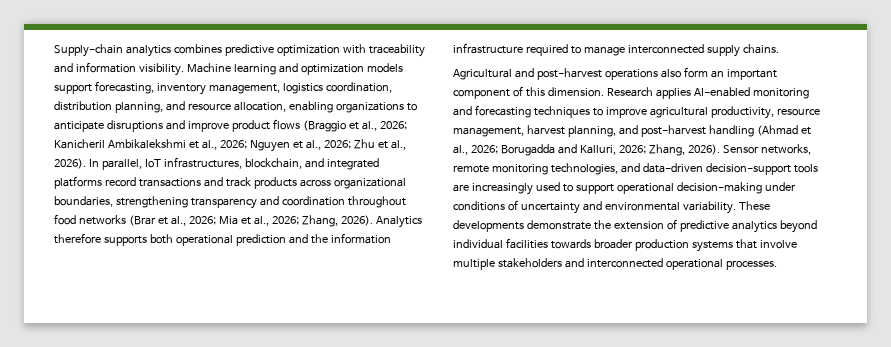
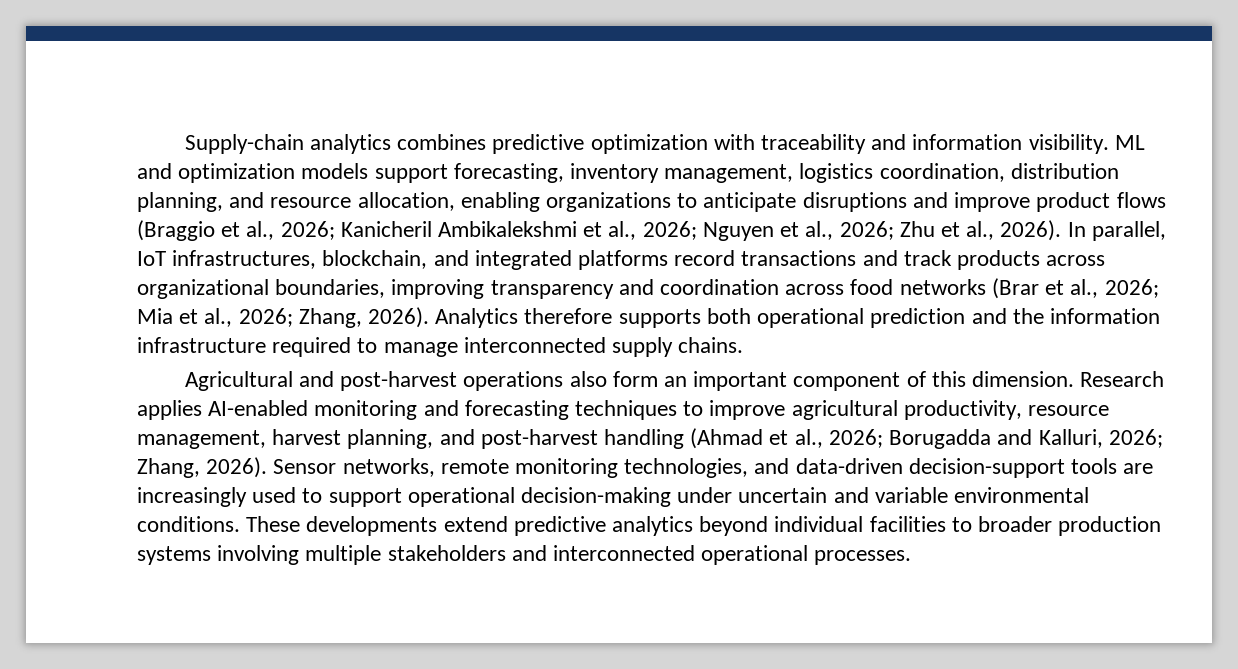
- Machine learning and optimization models support forecasting, inventory management, logistics coordination, distribution planning, and resource allocation, enabling organizations to anticipate disruptions and improve product flows (Braggio et al., 2026; Kanicheril Ambikalekshmi et al., 2026; Nguyen et al., 2026; Zhu et al., 2026).
+ ML and optimization models support forecasting, inventory management, logistics coordination, distribution planning, and resource allocation, enabling organizations to anticipate disruptions and improve product flows (Braggio et al., 2026; Kanicheril Ambikalekshmi et al., 2026; Nguyen et al., 2026; Zhu et al., 2026).
- In parallel, IoT infrastructures, blockchain, and integrated platforms record transactions and track products across organizational boundaries, strengthening transparency and coordination throughout food networks (Brar et al., 2026; Mia et al., 2026; Zhang, 2026).
+ In parallel, IoT infrastructures, blockchain, and integrated platforms record transactions and track products across organizational boundaries, improving transparency and coordination across food networks (Brar et al., 2026; Mia et al., 2026; Zhang, 2026).
- Sensor networks, remote monitoring technologies, and data-driven decision-support tools are increasingly used to support operational decision-making under conditions of uncertainty and environmental variability. These developments demonstrate the extension of predictive analytics beyond individual facilities towards broader production systems that involve multiple stakeholders and interconnected operational processes.
+ Sensor networks, remote monitoring technologies, and data-driven decision-support tools are increasingly used to support operational decision-making under uncertain and variable environmental conditions. These developments extend predictive analytics beyond individual facilities to broader production systems involving multiple stakeholders and interconnected operational processes.

